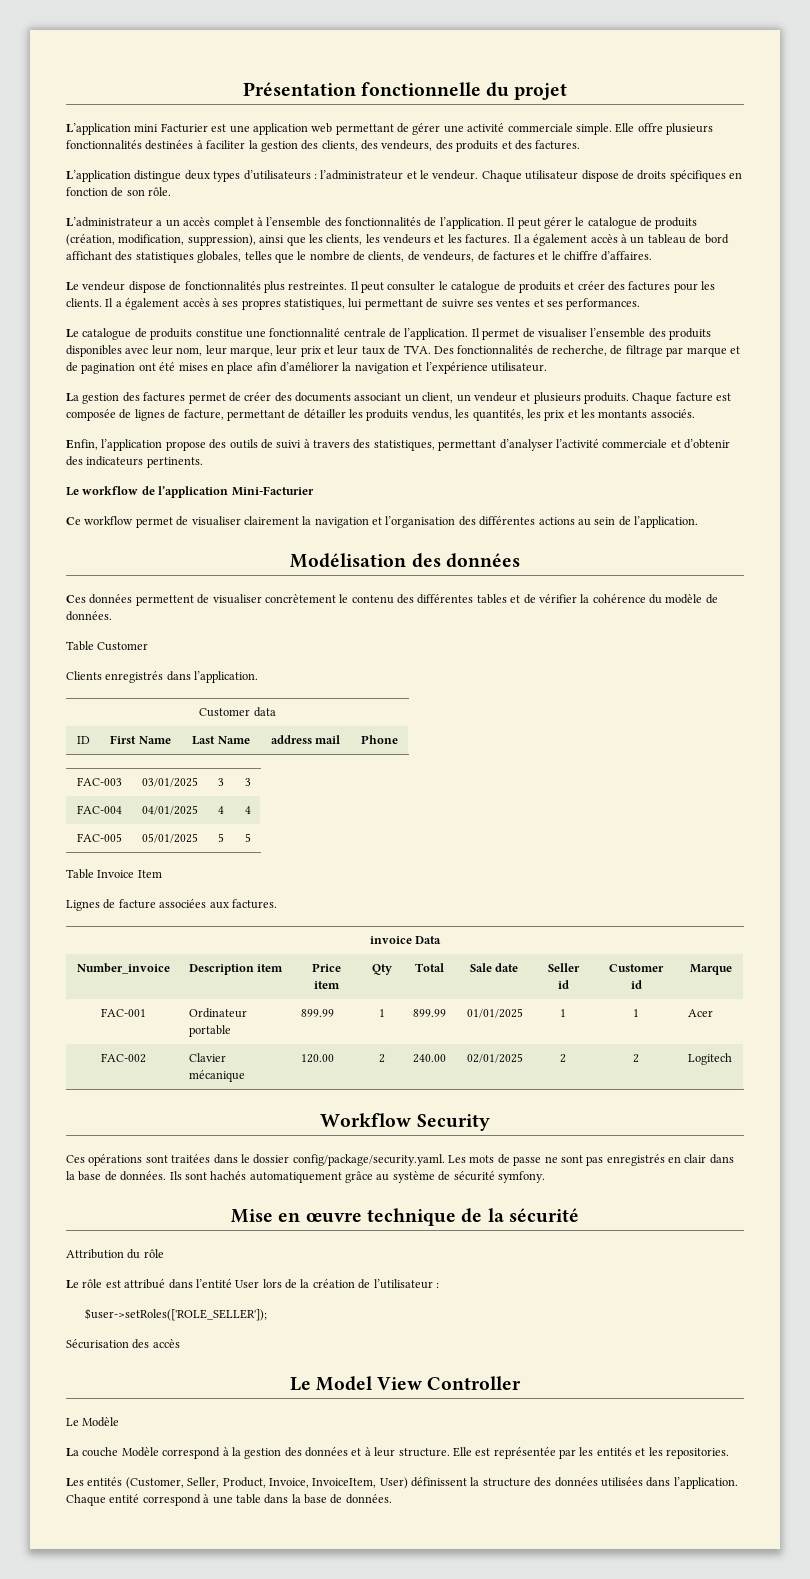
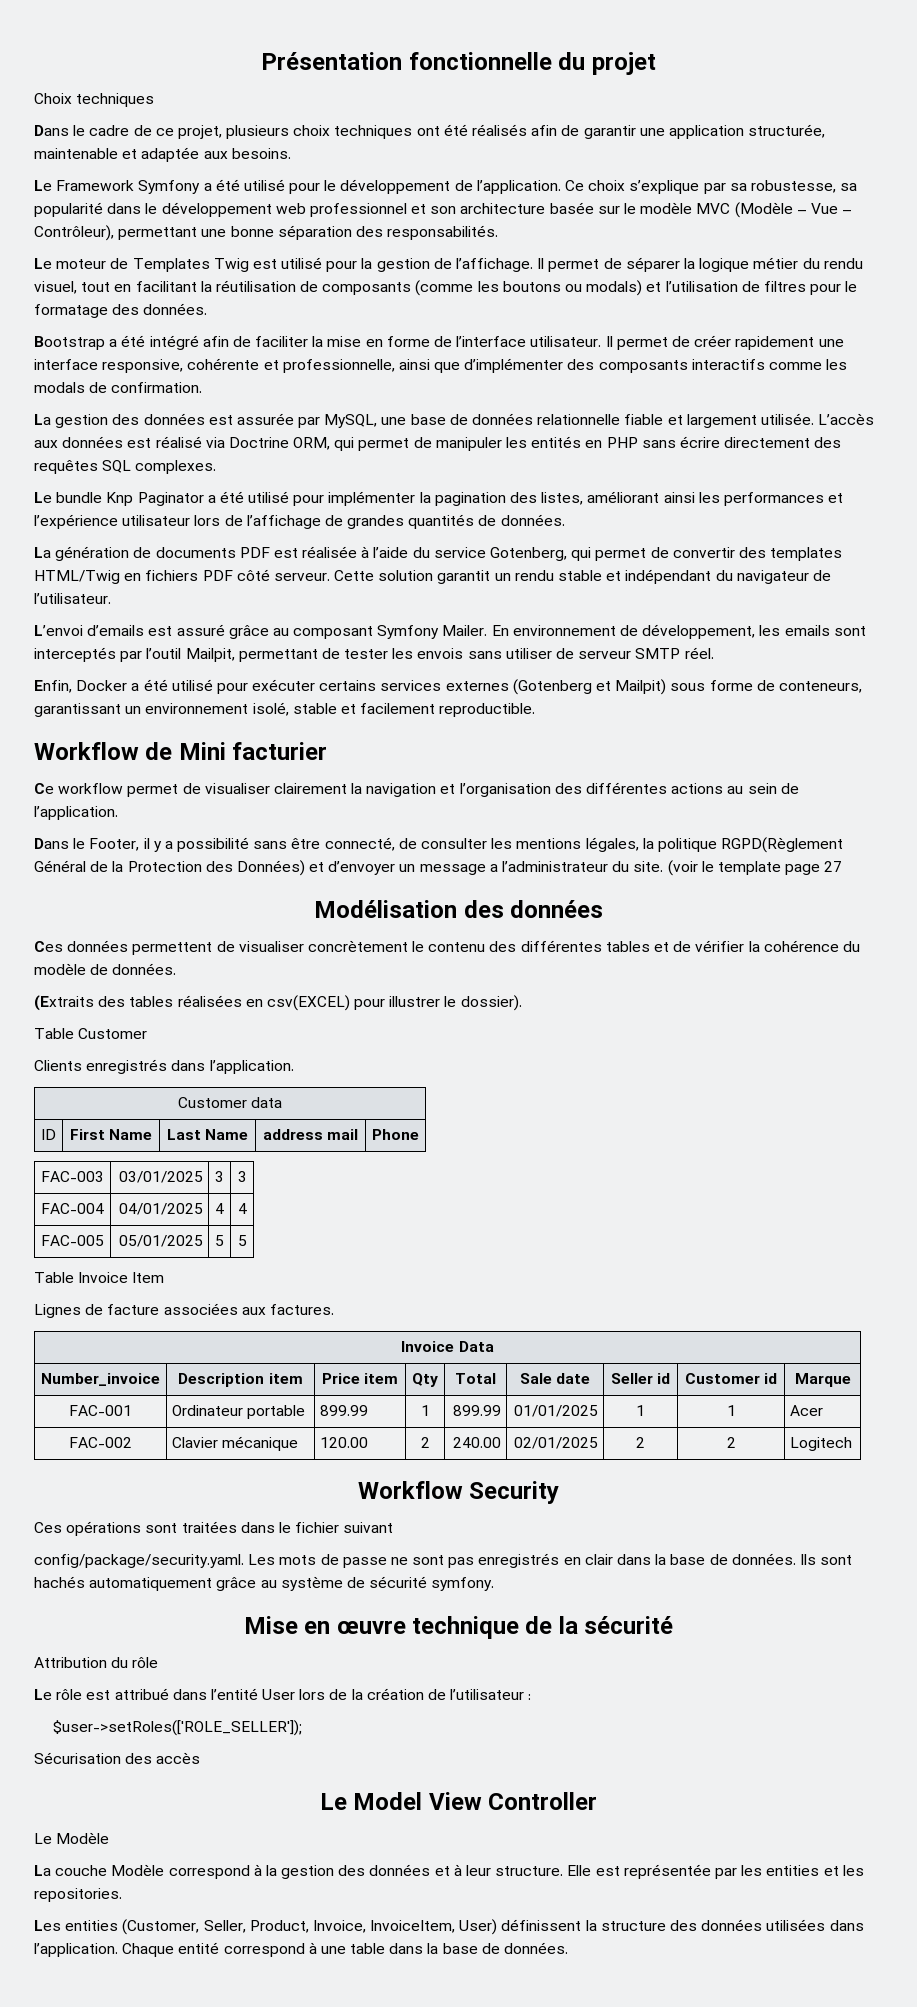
- L’application mini Facturier est une application web permettant de gérer une activité commerciale simple. Elle offre plusieurs fonctionnalités destinées à faciliter la gestion des clients, des vendeurs, des produits et des factures.
- L’application distingue deux types d’utilisateurs : l’administrateur et le vendeur. Chaque utilisateur dispose de droits spécifiques en fonction de son rôle.
- L’administrateur a un accès complet à l’ensemble des fonctionnalités de l’application. Il peut gérer le catalogue de produits (création, modification, suppression), ainsi que les clients, les vendeurs et les factures. Il a également accès à un tableau de bord affichant des statistiques globales, telles que le nombre de clients, de vendeurs, de factures et le chiffre d’affaires.
- Le vendeur dispose de fonctionnalités plus restreintes. Il peut consulter le catalogue de produits et créer des factures pour les clients. Il a également accès à ses propres statistiques, lui permettant de suivre ses ventes et ses performances.
- Le catalogue de produits constitue une fonctionnalité centrale de l’application. Il permet de visualiser l’ensemble des produits disponibles avec leur nom, leur marque, leur prix et leur taux de TVA. Des fonctionnalités de recherche, de filtrage par marque et de pagination ont été mises en place afin d’améliorer la navigation et l’expérience utilisateur.
- La gestion des factures permet de créer des documents associant un client, un vendeur et plusieurs produits. Chaque facture est composée de lignes de facture, permettant de détailler les produits vendus, les quantités, les prix et les montants associés.
- Enfin, l’application propose des outils de suivi à travers des statistiques, permettant d’analyser l’activité commerciale et d’obtenir des indicateurs pertinents.
- Le workflow de l’application Mini-Facturier
+ Choix techniques
+ Dans le cadre de ce projet, plusieurs choix techniques ont été réalisés afin de garantir une application structurée, maintenable et adaptée aux besoins.
+ Le Framework Symfony a été utilisé pour le développement de l’application. Ce choix s’explique par sa robustesse, sa popularité dans le développement web professionnel et son architecture basée sur le modèle MVC (Modèle – Vue – Contrôleur), permettant une bonne séparation des responsabilités.
+ Le moteur de Templates Twig est utilisé pour la gestion de l’affichage. Il permet de séparer la logique métier du rendu visuel, tout en facilitant la réutilisation de composants (comme les boutons ou modals) et l’utilisation de filtres pour le formatage des données.
+ Bootstrap a été intégré afin de faciliter la mise en forme de l’interface utilisateur. Il permet de créer rapidement une interface responsive, cohérente et professionnelle, ainsi que d’implémenter des composants interactifs comme les modals de confirmation.
+ La gestion des données est assurée par MySQL, une base de données relationnelle fiable et largement utilisée. L’accès aux données est réalisé via Doctrine ORM, qui permet de manipuler les entités en PHP sans écrire directement des requêtes SQL complexes.
+ Le bundle Knp Paginator a été utilisé pour implémenter la pagination des listes, améliorant ainsi les performances et l’expérience utilisateur lors de l’affichage de grandes quantités de données.
+ La génération de documents PDF est réalisée à l’aide du service Gotenberg, qui permet de convertir des templates HTML/Twig en fichiers PDF côté serveur. Cette solution garantit un rendu stable et indépendant du navigateur de l’utilisateur.
+ L’envoi d’emails est assuré grâce au composant Symfony Mailer. En environnement de développement, les emails sont interceptés par l’outil Mailpit, permettant de tester les envois sans utiliser de serveur SMTP réel.
+ Enfin, Docker a été utilisé pour exécuter certains services externes (Gotenberg et Mailpit) sous forme de conteneurs, garantissant un environnement isolé, stable et facilement reproductible.
+ Workflow de Mini facturier
+ Dans le Footer, il y a possibilité sans être connecté, de consulter les mentions légales, la politique RGPD(Règlement Général de la Protection des Données) et d’envoyer un message a l’administrateur du site. (voir le template page 27
+ (Extraits des tables réalisées en csv(EXCEL) pour illustrer le dossier).
- invoice Data
+ Invoice Data
- Ces opérations sont traitées dans le dossier config/package/security.yaml. Les mots de passe ne sont pas enregistrés en clair dans la base de données.
+ Ces opérations sont traitées dans le fichier suivant
+ config/package/security.yaml. Les mots de passe ne sont pas enregistrés en clair dans la base de données.
- Elle est représentée par les entités et les repositories.
+ Elle est représentée par les entities et les repositories.
- Les entités (Customer, Seller, Product, Invoice, InvoiceItem, User) définissent la structure des données utilisées dans l’application.
+ Les entities (Customer, Seller, Product, Invoice, InvoiceItem, User) définissent la structure des données utilisées dans l’application.

